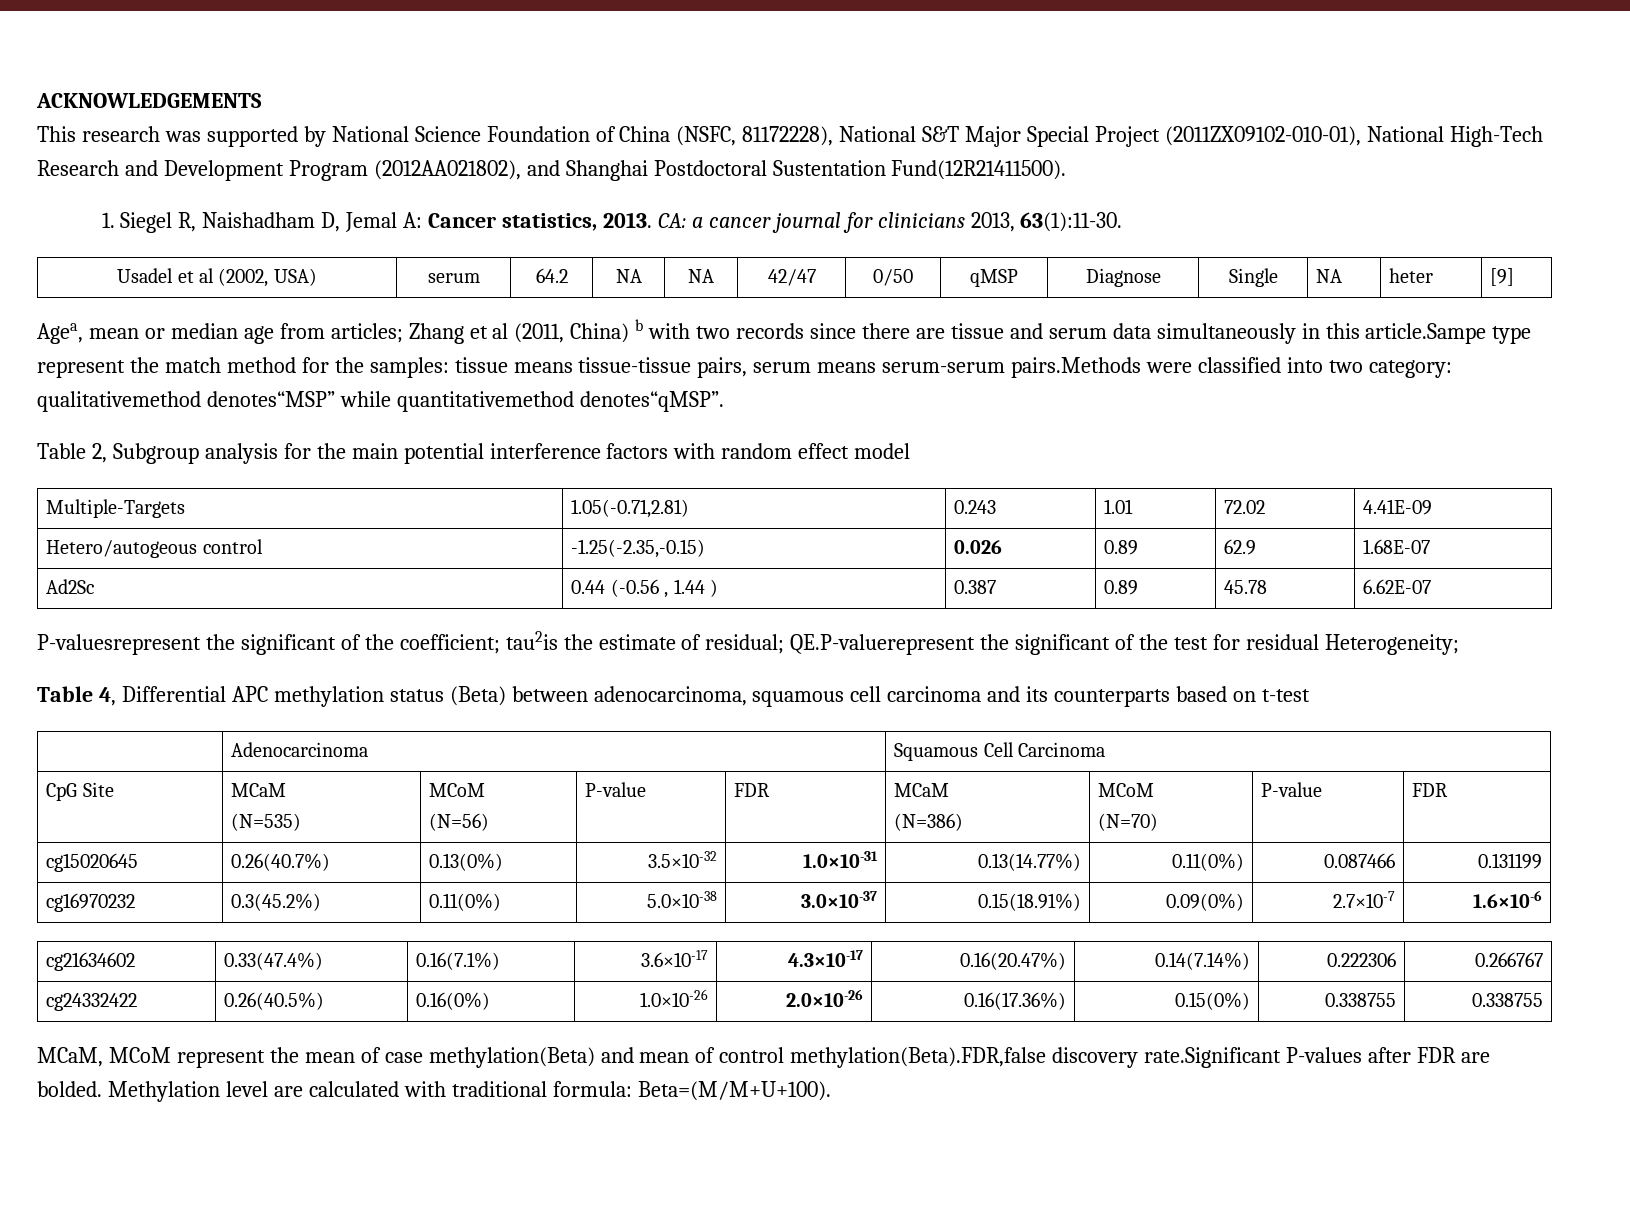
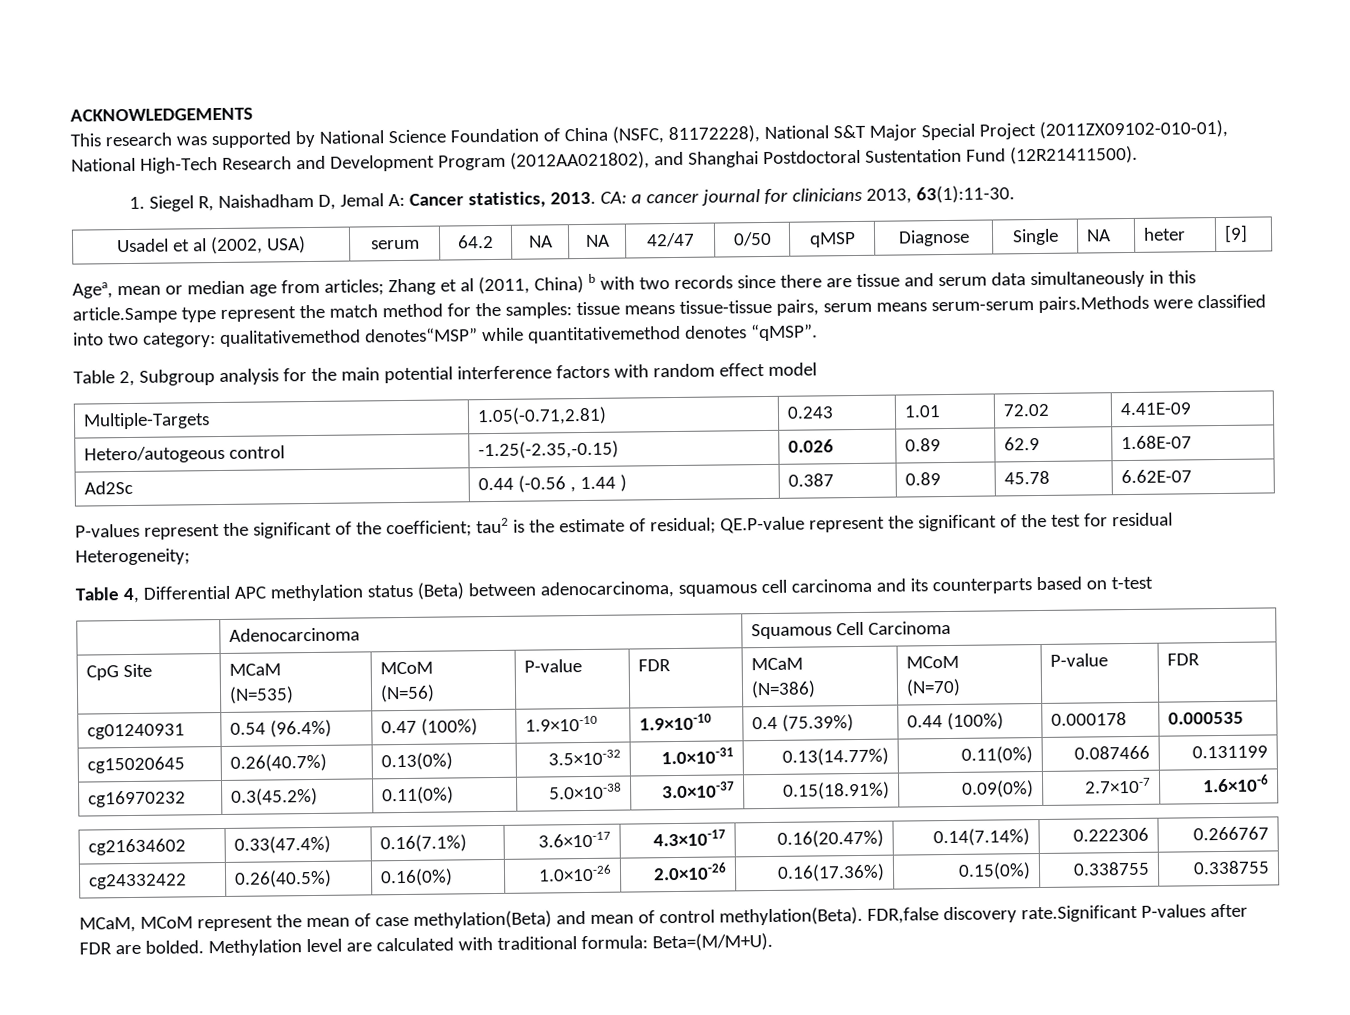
- This research was supported by National Science Foundation of China (NSFC, 81172228), National S&T Major Special Project (2011ZX09102-010-01), National High-Tech Research and Development Program (2012AA021802), and Shanghai Postdoctoral Sustentation Fund(12R21411500).
+ This research was supported by National Science Foundation of China (NSFC, 81172228), National S&T Major Special Project (2011ZX09102-010-01), National High-Tech Research and Development Program (2012AA021802), and Shanghai Postdoctoral Sustentation Fund (12R21411500).
- Agea, mean or median age from articles; Zhang et al (2011, China) b with two records since there are tissue and serum data simultaneously in this article.Sampe type represent the match method for the samples: tissue means tissue-tissue pairs, serum means serum-serum pairs.Methods were classified into two category: qualitativemethod denotes“MSP” while quantitativemethod denotes“qMSP”.
+ Agea, mean or median age from articles; Zhang et al (2011, China) b with two records since there are tissue and serum data simultaneously in this article.Sampe type represent the match method for the samples: tissue means tissue-tissue pairs, serum means serum-serum pairs.Methods were classified into two category: qualitativemethod denotes“MSP” while quantitativemethod denotes “qMSP”.
- P-valuesrepresent the significant of the coefficient; tau2is the estimate of residual; QE.P-valuerepresent the significant of the test for residual Heterogeneity;
+ P-values represent the significant of the coefficient; tau2 is the estimate of residual; QE.P-value represent the significant of the test for residual Heterogeneity;
+ cg01240931 | 0.54 (96.4%) | 0.47 (100%) | 1.9×10-10 | 1.9×10-10 | 0.4 (75.39%) | 0.44 (100%) | 0.000178 | 0.000535
- MCaM, MCoM represent the mean of case methylation(Beta) and mean of control methylation(Beta).FDR,false discovery rate.Significant P-values after FDR are bolded.
+ MCaM, MCoM represent the mean of case methylation(Beta) and mean of control methylation(Beta). FDR,false discovery rate.Significant P-values after FDR are bolded.
- Methylation level are calculated with traditional formula: Beta=(M/M+U+100).
+ Methylation level are calculated with traditional formula: Beta=(M/M+U).

